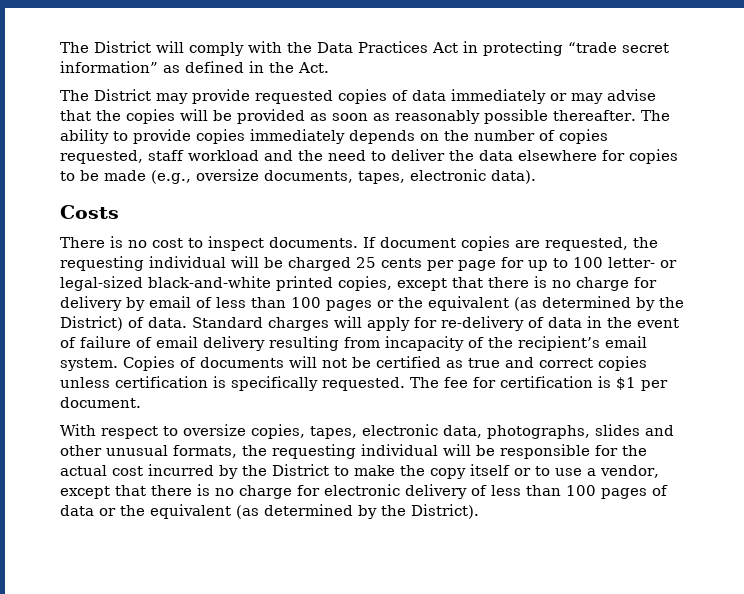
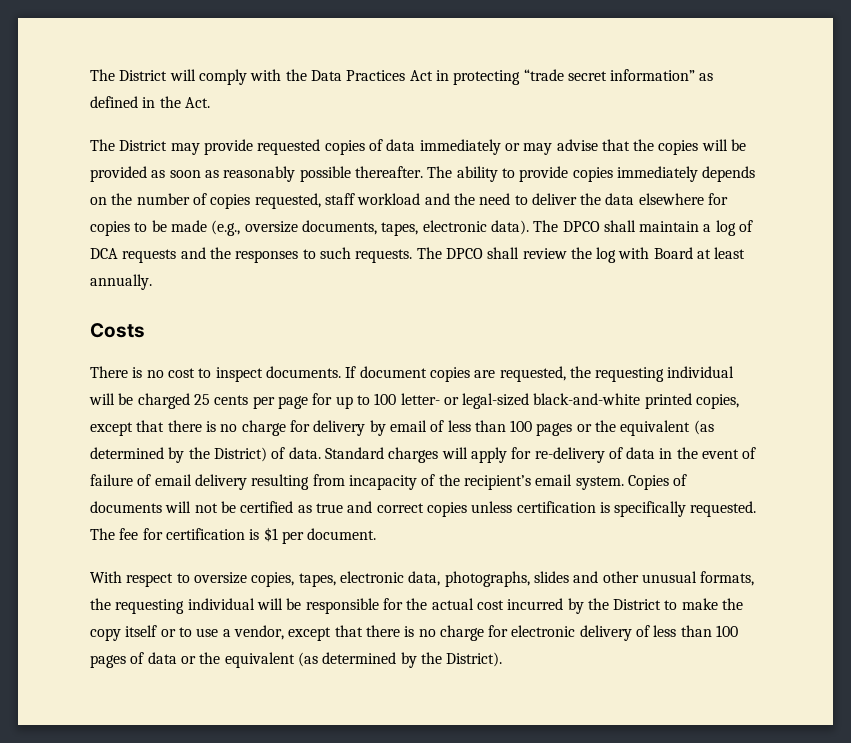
+ The DPCO shall maintain a log of DCA requests and the responses to such requests. The DPCO shall review the log with Board at least annually.

